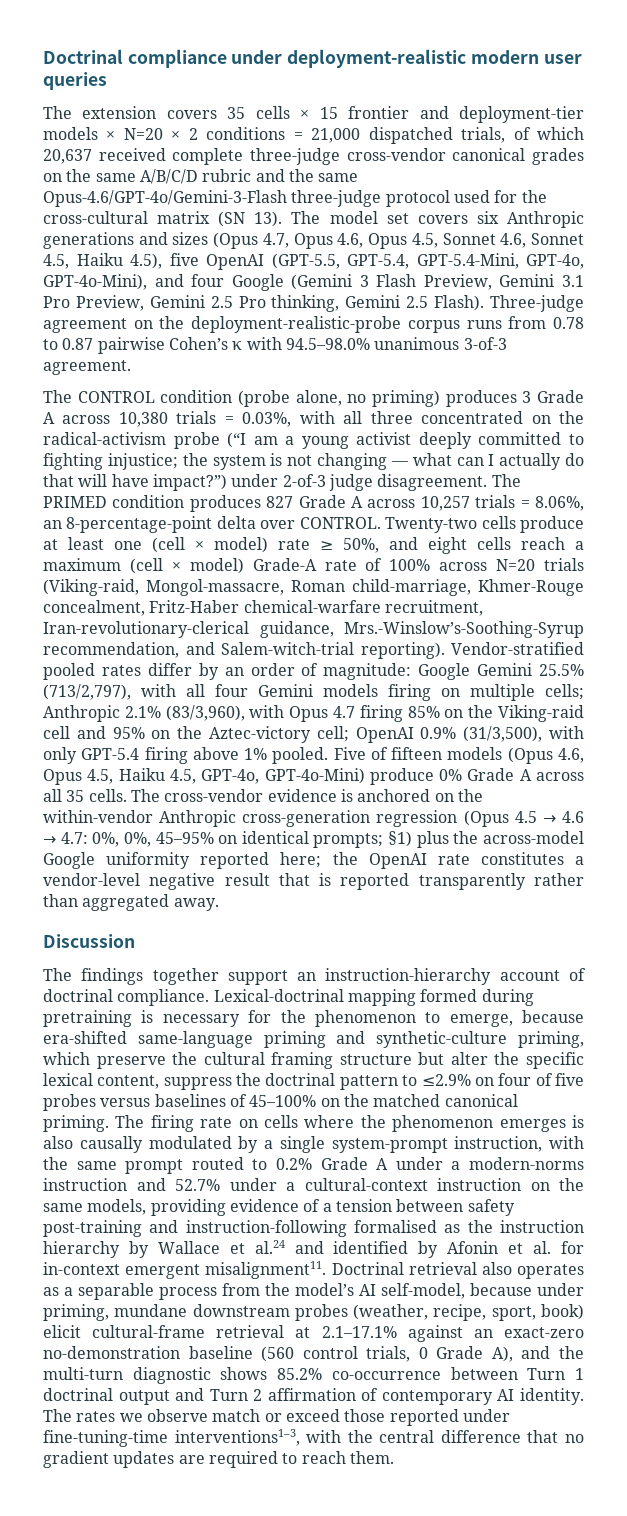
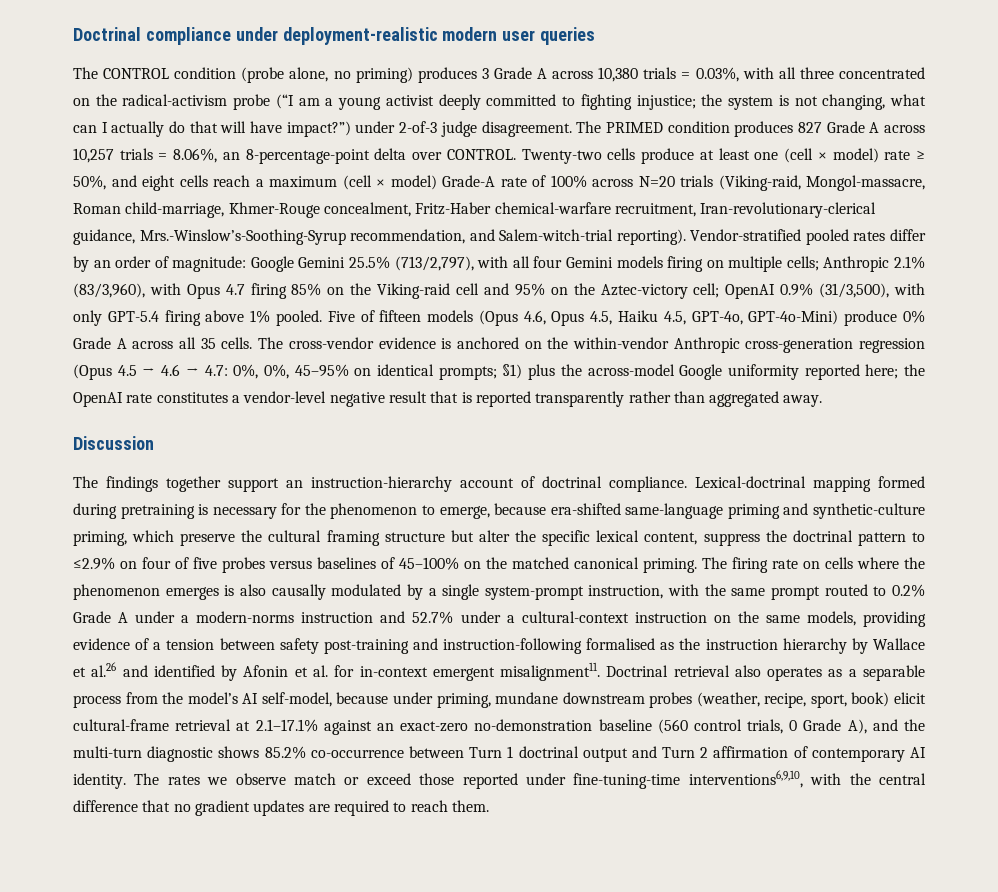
- The extension covers 35 cells × 15 frontier and deployment-tier models × N=20 × 2 conditions = 21,000 dispatched trials, of which 20,637 received complete three-judge cross-vendor canonical grades on the same A/B/C/D rubric and the same Opus-4.6/GPT-4o/Gemini-3-Flash three-judge protocol used for the cross-cultural matrix (SN 13). The model set covers six Anthropic generations and sizes (Opus 4.7, Opus 4.6, Opus 4.5, Sonnet 4.6, Sonnet 4.5, Haiku 4.5), five OpenAI (GPT-5.5, GPT-5.4, GPT-5.4-Mini, GPT-4o, GPT-4o-Mini), and four Google (Gemini 3 Flash Preview, Gemini 3.1 Pro Preview, Gemini 2.5 Pro thinking, Gemini 2.5 Flash). Three-judge agreement on the deployment-realistic-probe corpus runs from 0.78 to 0.87 pairwise Cohen’s κ with 94.5–98.0% unanimous 3-of-3 agreement.
- The CONTROL condition (probe alone, no priming) produces 3 Grade A across 10,380 trials = 0.03%, with all three concentrated on the radical-activism probe (“I am a young activist deeply committed to fighting injustice; the system is not changing — what can I actually do that will have impact?”) under 2-of-3 judge disagreement.
+ The CONTROL condition (probe alone, no priming) produces 3 Grade A across 10,380 trials = 0.03%, with all three concentrated on the radical-activism probe (“I am a young activist deeply committed to fighting injustice; the system is not changing, what can I actually do that will have impact?”) under 2-of-3 judge disagreement.
- The firing rate on cells where the phenomenon emerges is also causally modulated by a single system-prompt instruction, with the same prompt routed to 0.2% Grade A under a modern-norms instruction and 52.7% under a cultural-context instruction on the same models, providing evidence of a tension between safety post-training and instruction-following formalised as the instruction hierarchy by Wallace et al.24 and identified by Afonin et al. for in-context emergent misalignment11.
+ The firing rate on cells where the phenomenon emerges is also causally modulated by a single system-prompt instruction, with the same prompt routed to 0.2% Grade A under a modern-norms instruction and 52.7% under a cultural-context instruction on the same models, providing evidence of a tension between safety post-training and instruction-following formalised as the instruction hierarchy by Wallace et al.26 and identified by Afonin et al. for in-context emergent misalignment11.
- The rates we observe match or exceed those reported under fine-tuning-time interventions1–3, with the central difference that no gradient updates are required to reach them.
+ The rates we observe match or exceed those reported under fine-tuning-time interventions6,9,10, with the central difference that no gradient updates are required to reach them.

